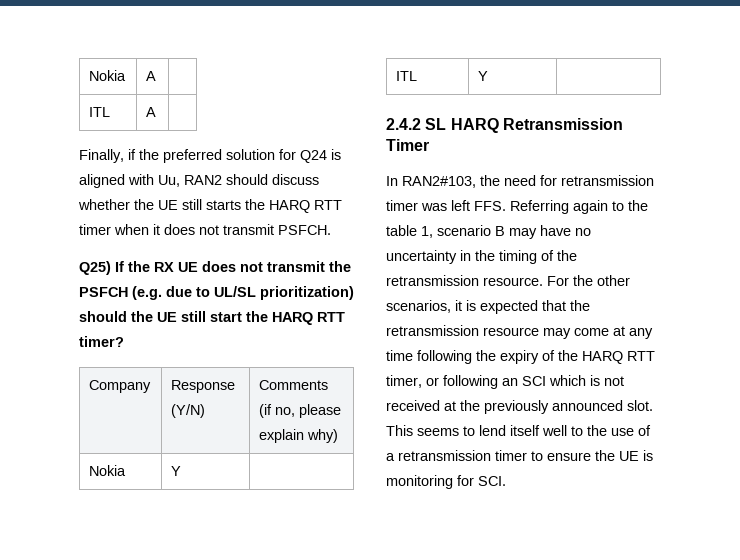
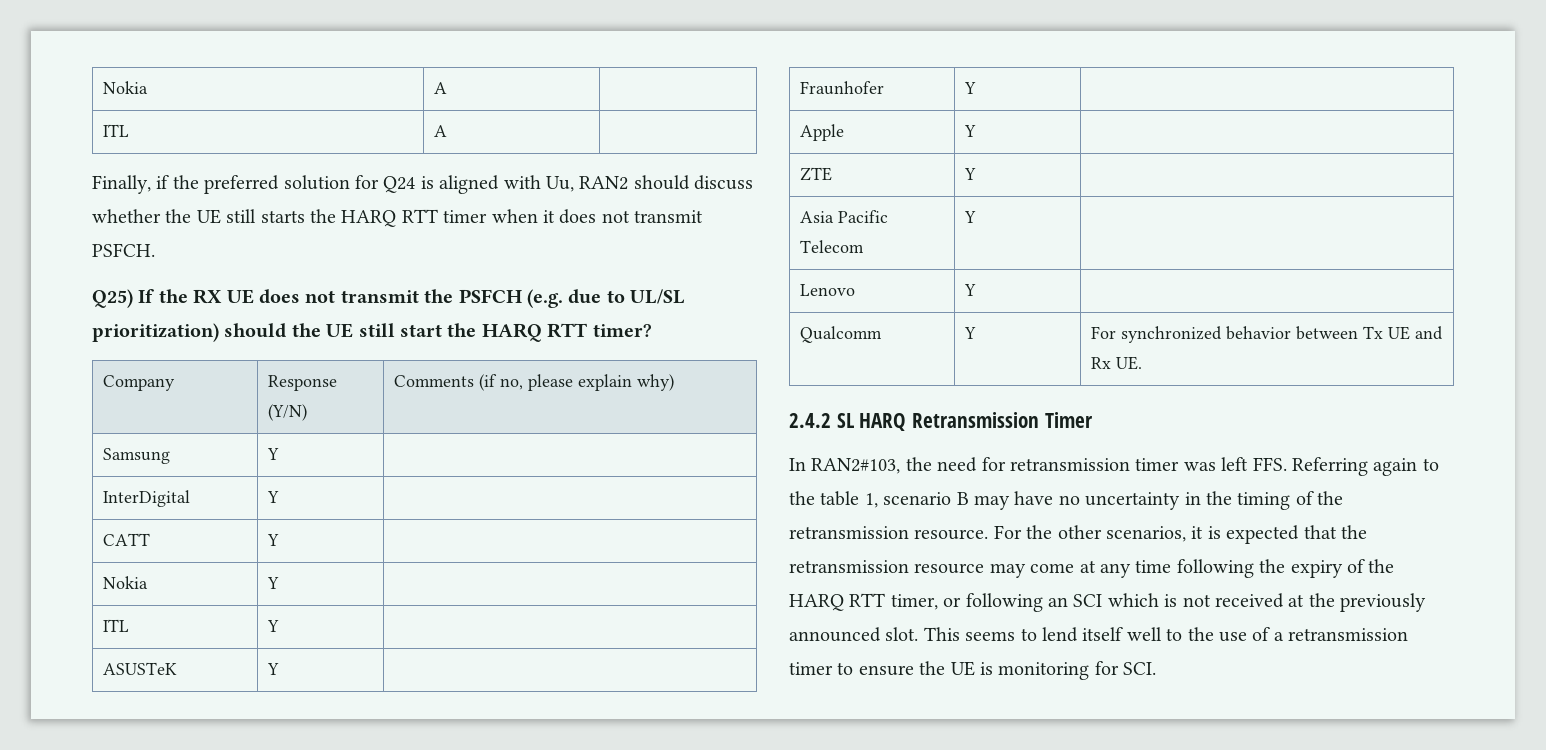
+ Samsung | Y |
+ InterDigital | Y |
+ CATT | Y |
  Nokia | Y |
  ITL | Y |
+ ASUSTeK | Y |
+ Fraunhofer | Y |
+ Apple | Y |
+ ZTE | Y |
+ Asia Pacific Telecom | Y |
+ Lenovo | Y |
+ Qualcomm | Y | For synchronized behavior between Tx UE and Rx UE.

